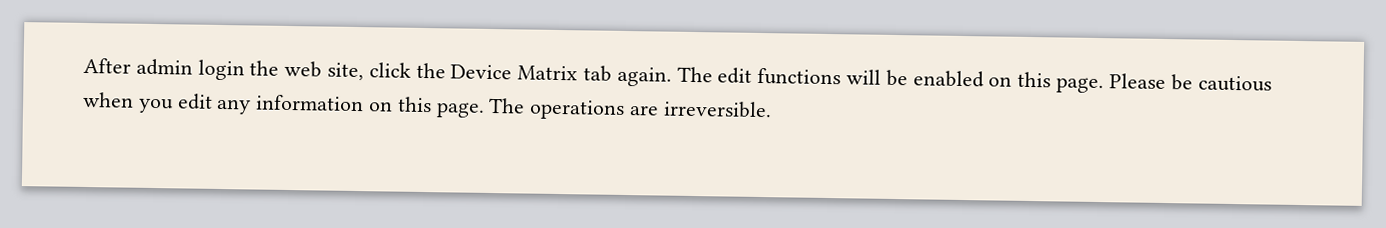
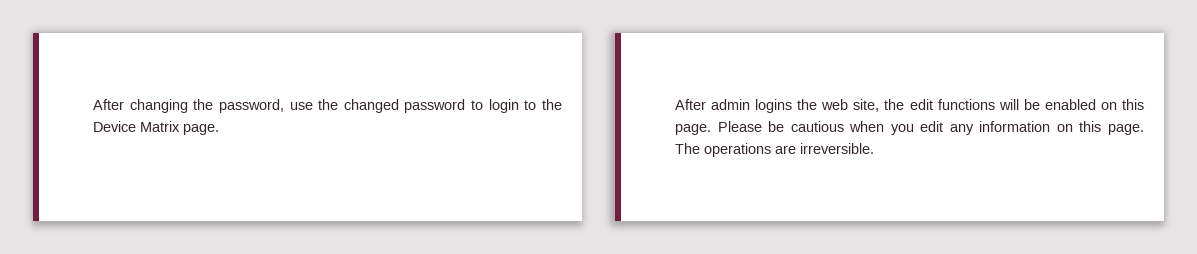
- After admin login the web site, click the Device Matrix tab again. The edit functions will be enabled on this page.
+ After changing the password, use the changed password to login to the Device Matrix page.
+ After admin logins the web site, the edit functions will be enabled on this page.

